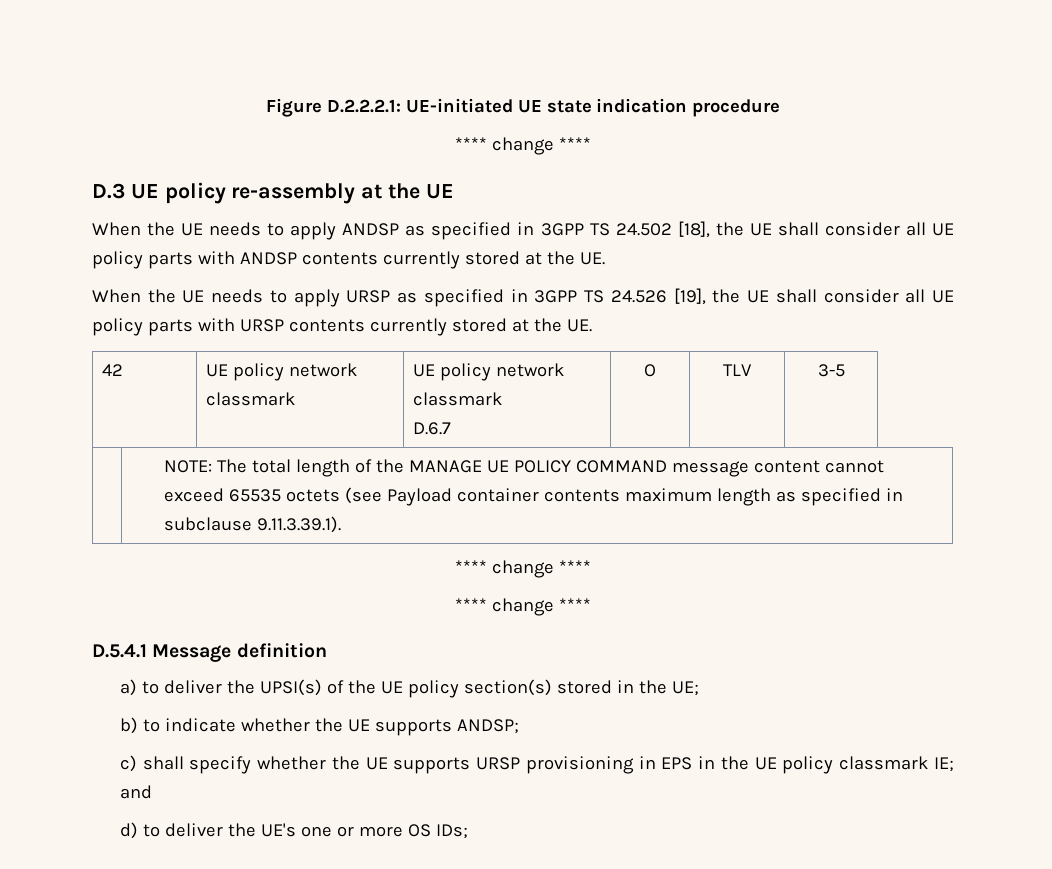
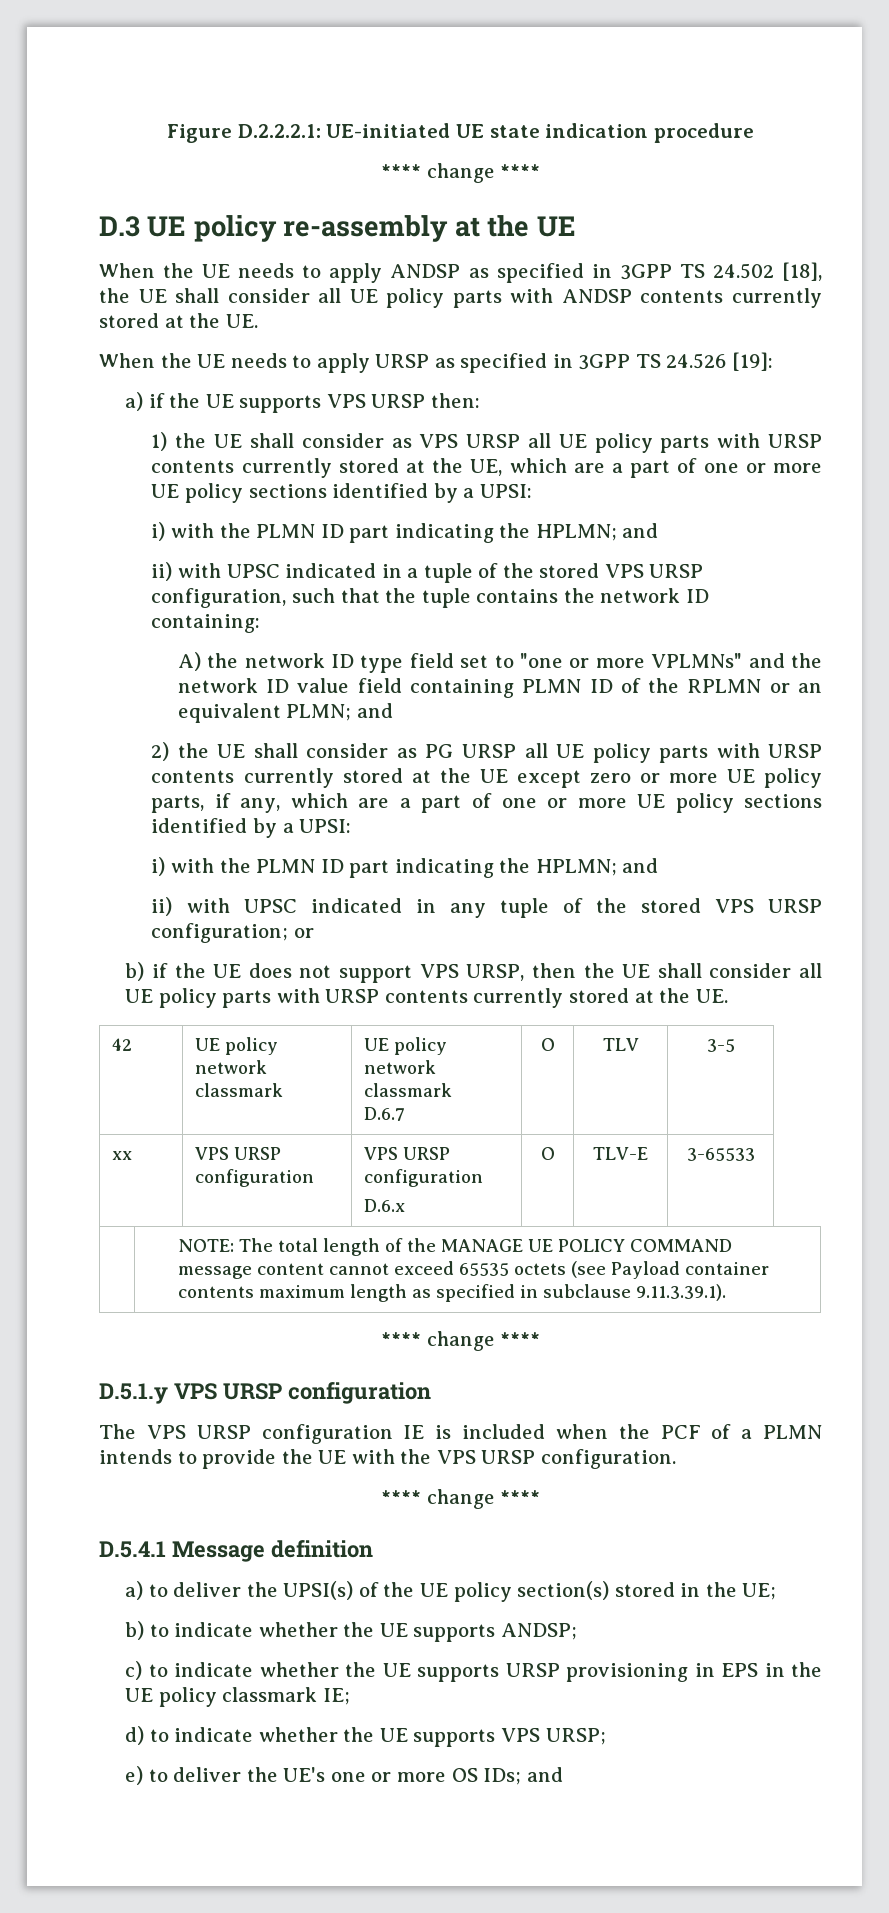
- When the UE needs to apply URSP as specified in 3GPP TS 24.526 [19], the UE shall consider all UE policy parts with URSP contents currently stored at the UE.
+ When the UE needs to apply URSP as specified in 3GPP TS 24.526 [19]:
+ a) if the UE supports VPS URSP then:
+ 1) the UE shall consider as VPS URSP all UE policy parts with URSP contents currently stored at the UE, which are a part of one or more UE policy sections identified by a UPSI:
+ i) with the PLMN ID part indicating the HPLMN; and
+ ii) with UPSC indicated in a tuple of the stored VPS URSP configuration, such that the tuple contains the network ID containing:
+ A) the network ID type field set to "one or more VPLMNs" and the network ID value field containing PLMN ID of the RPLMN or an equivalent PLMN; and
+ 2) the UE shall consider as PG URSP all UE policy parts with URSP contents currently stored at the UE except zero or more UE policy parts, if any, which are a part of one or more UE policy sections identified by a UPSI:
+ i) with the PLMN ID part indicating the HPLMN; and
+ ii) with UPSC indicated in any tuple of the stored VPS URSP configuration; or
+ b) if the UE does not support VPS URSP, then the UE shall consider all UE policy parts with URSP contents currently stored at the UE.
+ xx | VPS URSP configuration | VPS URSP configuration
+ D.6.x | O | TLV-E | 3-65533
+ D.5.1.y VPS URSP configuration
+ The VPS URSP configuration IE is included when the PCF of a PLMN intends to provide the UE with the VPS URSP configuration.
- c) shall specify whether the UE supports URSP provisioning in EPS in the UE policy classmark IE; and
+ c) to indicate whether the UE supports URSP provisioning in EPS in the UE policy classmark IE;
- d) to deliver the UE's one or more OS IDs;
+ d) to indicate whether the UE supports VPS URSP;
+ e) to deliver the UE's one or more OS IDs; and

